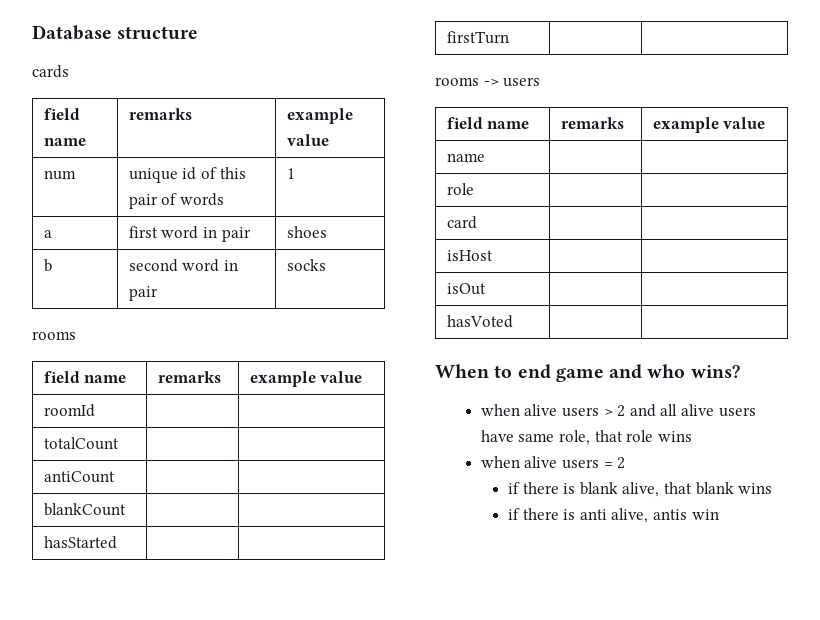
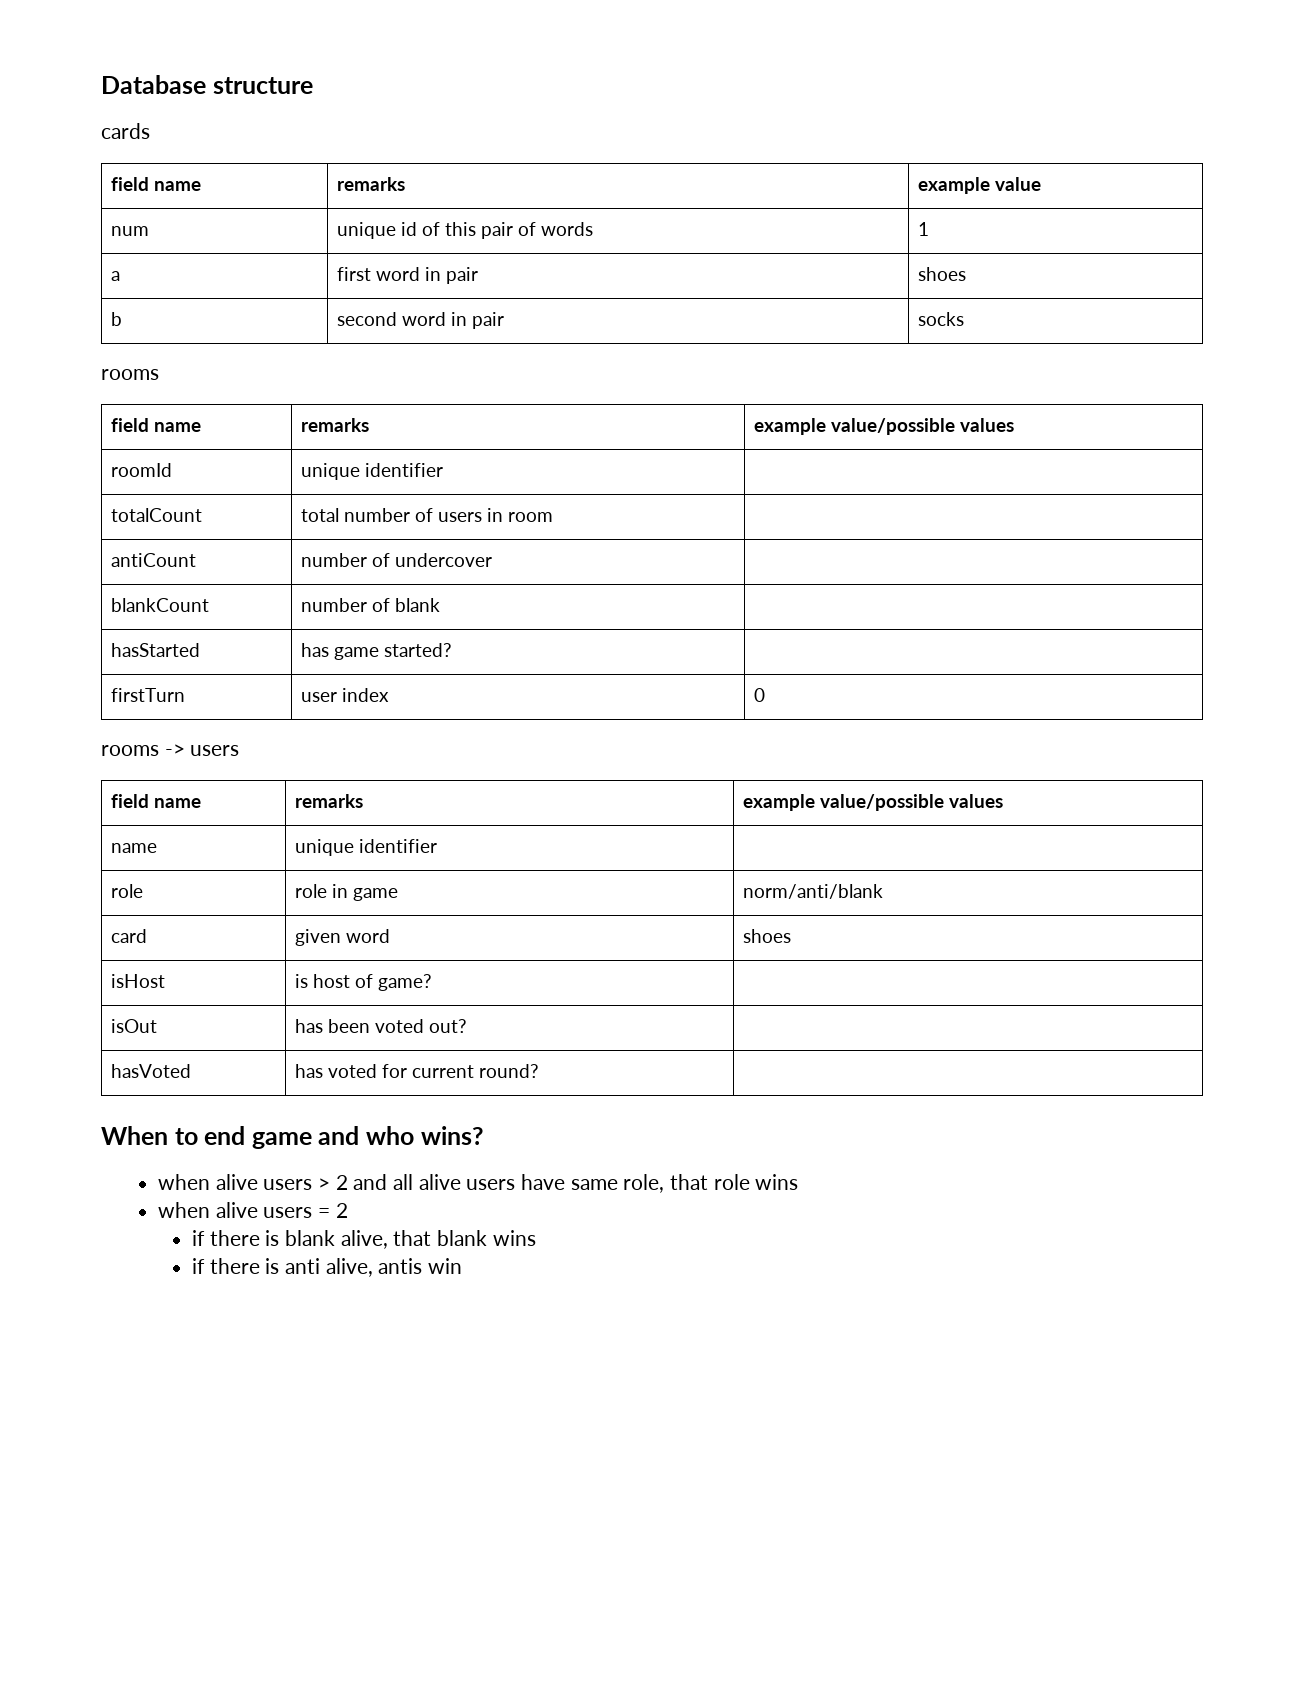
  b | second word in pair | socks
  rooms
- field name | remarks | example value
+ field name | remarks | example value/possible values
- roomId | |
+ roomId | unique identifier |
- totalCount | |
- antiCount | |
- blankCount | |
- hasStarted | |
- firstTurn | |
+ totalCount | total number of users in room |
+ antiCount | number of undercover |
+ blankCount | number of blank |
+ hasStarted | has game started? |
+ firstTurn | user index | 0
  rooms -> users
- field name | remarks | example value
- name | |
+ field name | remarks | example value/possible values
+ name | unique identifier |
- role | |
- card | |
- isHost | |
- isOut | |
- hasVoted | |
+ role | role in game | norm/anti/blank
+ card | given word | shoes
+ isHost | is host of game? |
+ isOut | has been voted out? |
+ hasVoted | has voted for current round? |

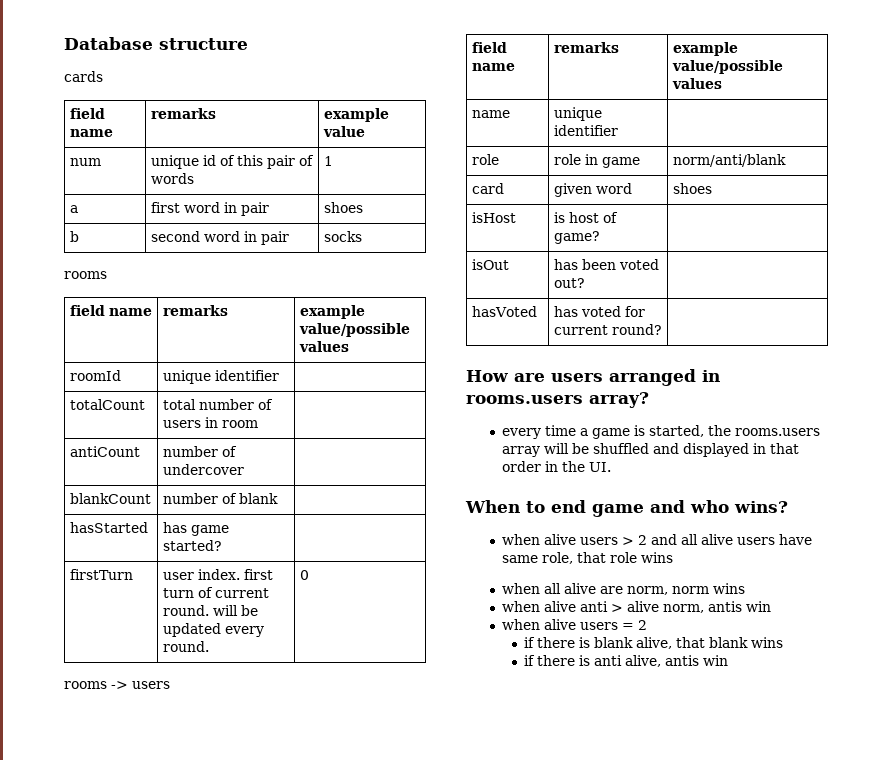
- firstTurn | user index | 0
+ firstTurn | user index. first turn of current round. will be updated every round. | 0
+ How are users arranged in rooms.users array?
+ every time a game is started, the rooms.users array will be shuffled and displayed in that order in the UI.
+ when all alive are norm, norm wins
+ when alive anti > alive norm, antis win

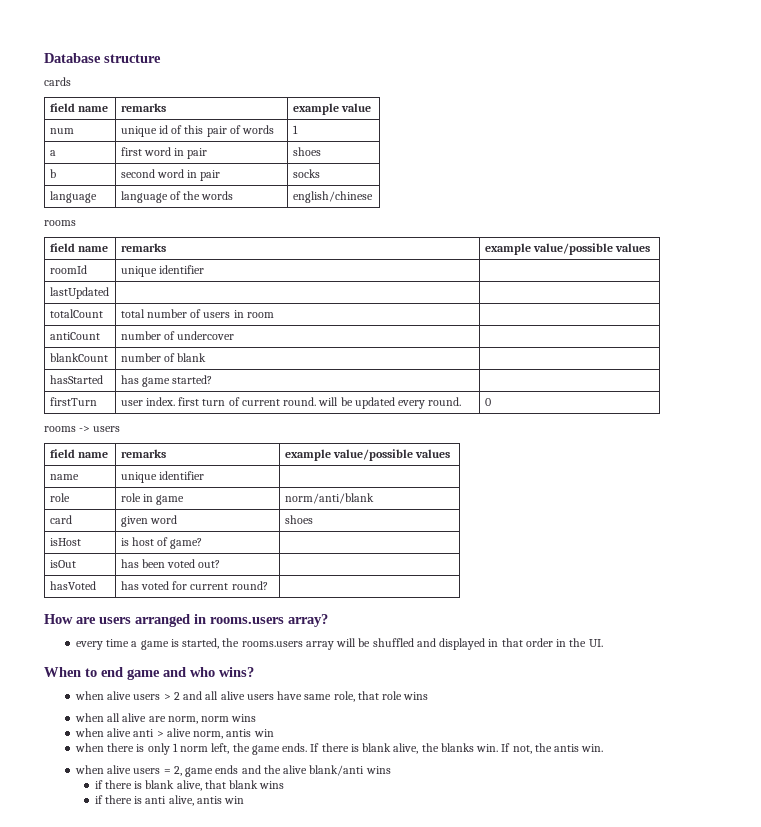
+ language | language of the words | english/chinese
+ lastUpdated | |
- when alive users = 2
+ when there is only 1 norm left, the game ends. If there is blank alive, the blanks win. If not, the antis win.
+ when alive users = 2, game ends and the alive blank/anti wins

